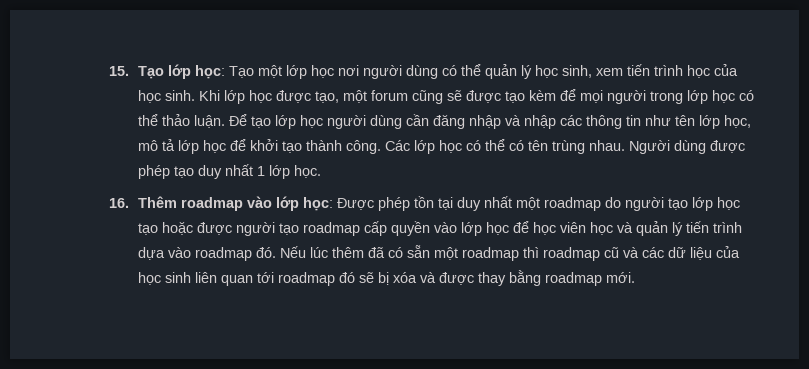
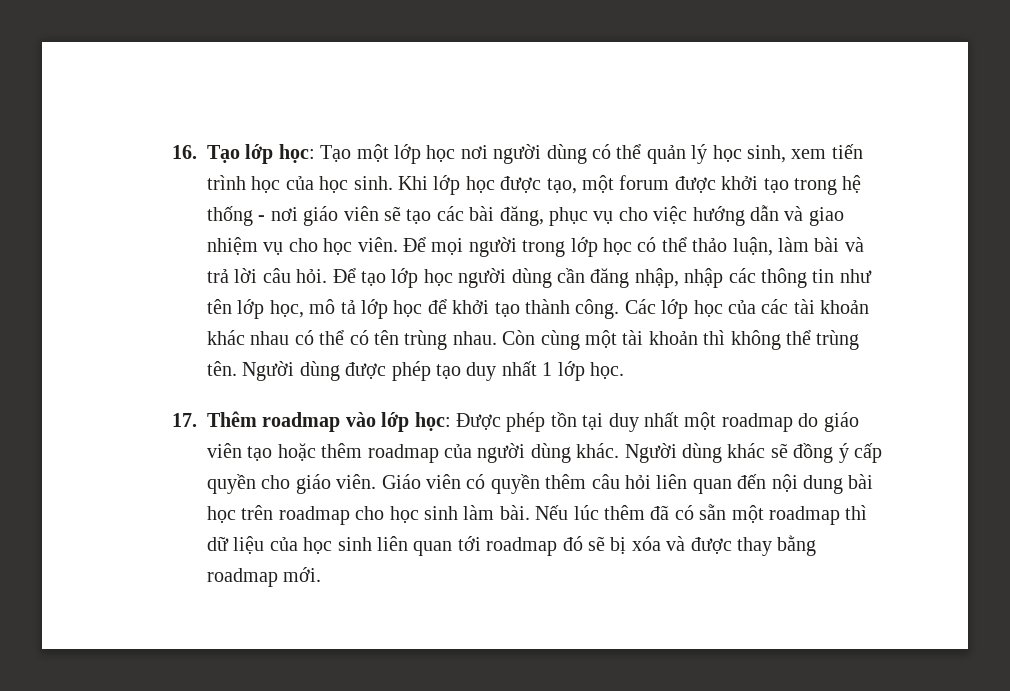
- 15. Tạo lớp học: Tạo một lớp học nơi người dùng có thể quản lý học sinh, xem tiến trình học của học sinh.
+ 16. Tạo lớp học: Tạo một lớp học nơi người dùng có thể quản lý học sinh, xem tiến trình học của học sinh.
- Khi lớp học được tạo, một forum cũng sẽ được tạo kèm để mọi người trong lớp học có thể thảo luận.
+ Khi lớp học được tạo, một forum được khởi tạo trong hệ thống - nơi giáo viên sẽ tạo các bài đăng, phục vụ cho việc hướng dẫn và giao nhiệm vụ cho học viên. Để mọi người trong lớp học có thể thảo luận, làm bài và trả lời câu hỏi.
- Để tạo lớp học người dùng cần đăng nhập và nhập các thông tin như tên lớp học, mô tả lớp học để khởi tạo thành công.
+ Để tạo lớp học người dùng cần đăng nhập, nhập các thông tin như tên lớp học, mô tả lớp học để khởi tạo thành công.
- Các lớp học có thể có tên trùng nhau.
+ Các lớp học của các tài khoản khác nhau có thể có tên trùng nhau.
+ Còn cùng một tài khoản thì không thể trùng tên.
- 16. Thêm roadmap vào lớp học: Được phép tồn tại duy nhất một roadmap do người tạo lớp học tạo hoặc được người tạo roadmap cấp quyền vào lớp học để học viên học và quản lý tiến trình dựa vào roadmap đó.
+ 17. Thêm roadmap vào lớp học: Được phép tồn tại duy nhất một roadmap do giáo viên tạo hoặc thêm roadmap của người dùng khác. Người dùng khác sẽ đồng ý cấp quyền cho giáo viên. Giáo viên có quyền thêm câu hỏi liên quan đến nội dung bài học trên roadmap cho học sinh làm bài.
- Nếu lúc thêm đã có sẵn một roadmap thì roadmap cũ và các dữ liệu của học sinh liên quan tới roadmap đó sẽ bị xóa và được thay bằng roadmap mới.
+ Nếu lúc thêm đã có sẵn một roadmap thì dữ liệu của học sinh liên quan tới roadmap đó sẽ bị xóa và được thay bằng roadmap mới.

